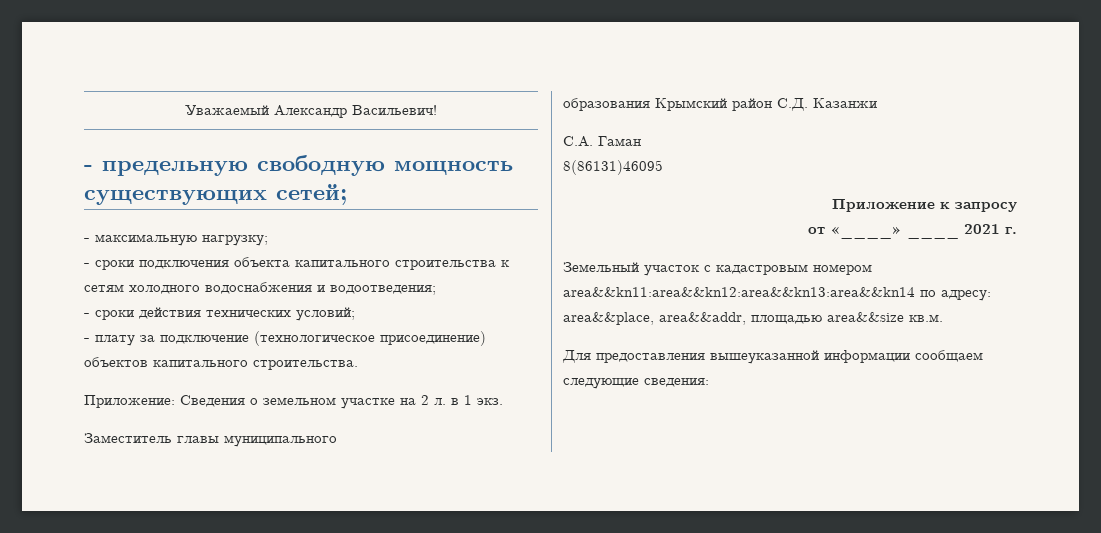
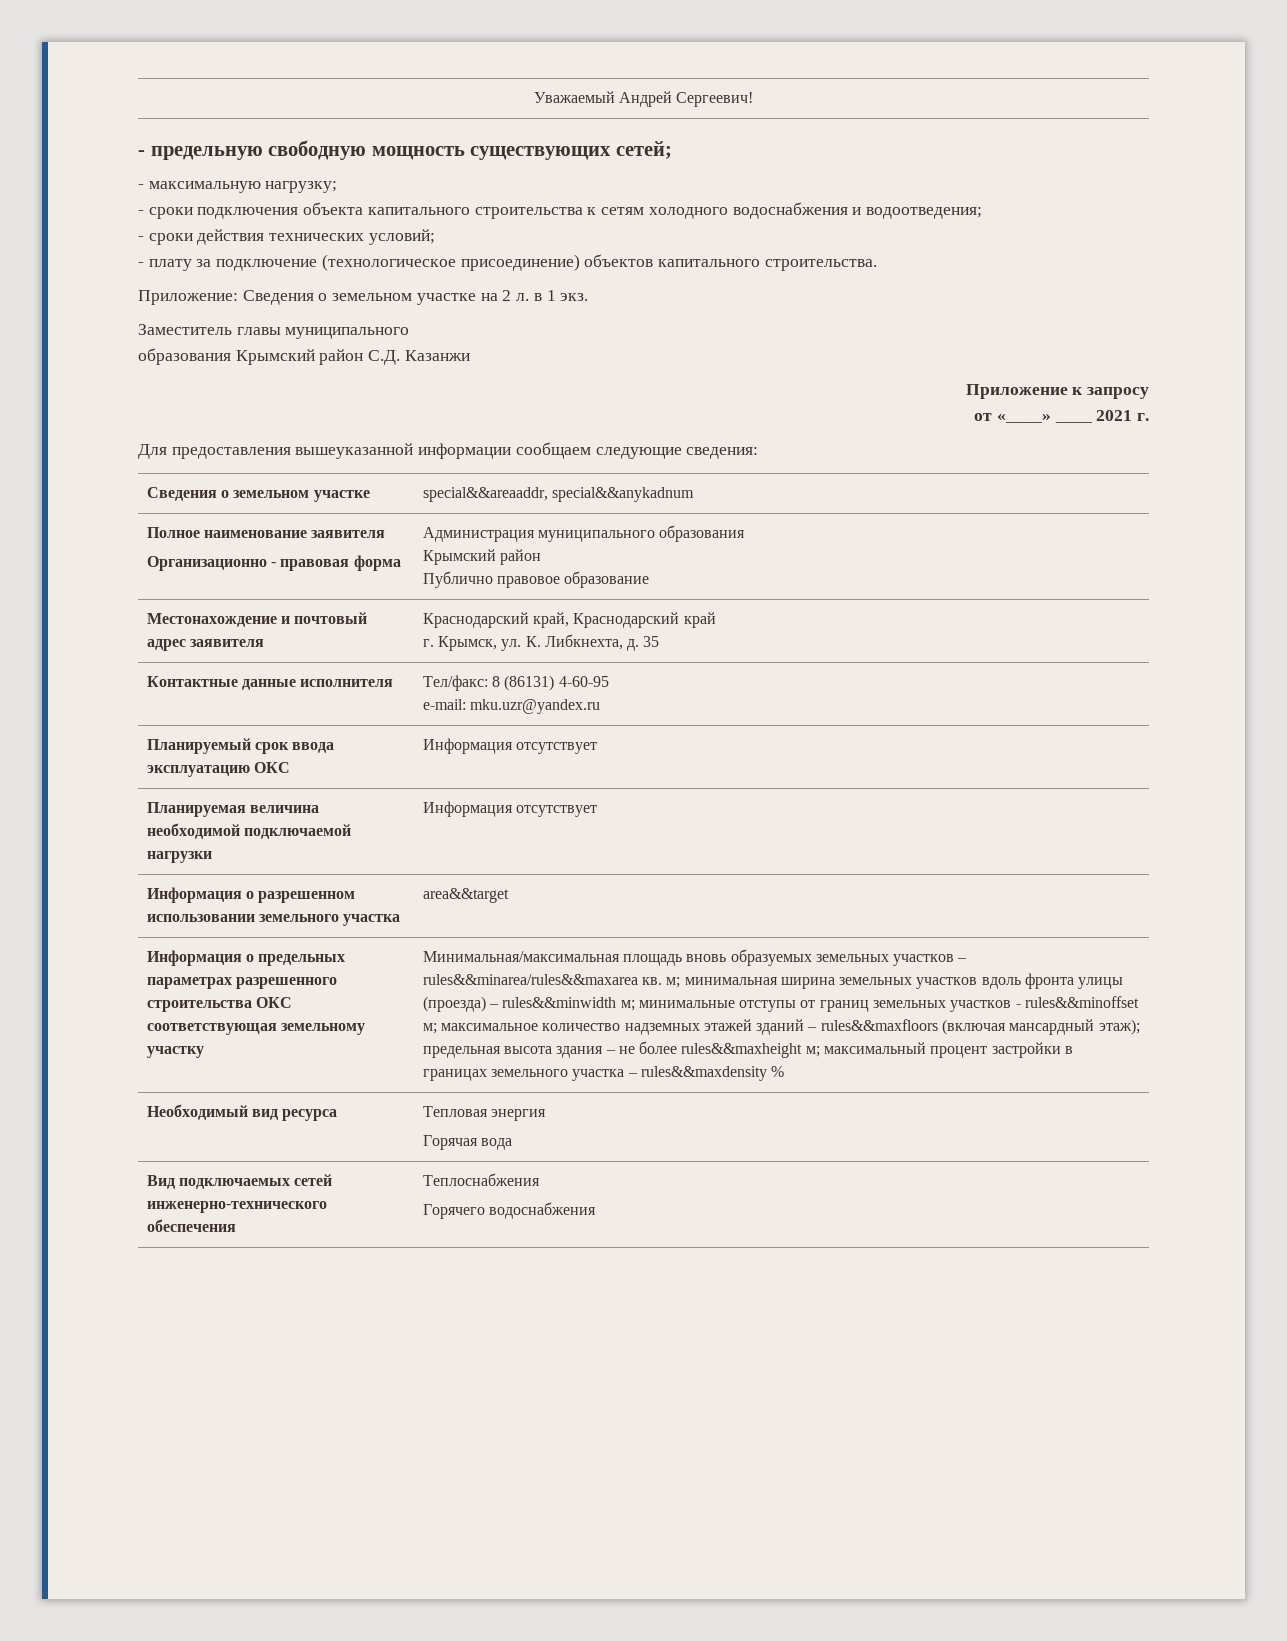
- Уважаемый Александр Васильевич!
+ Уважаемый Андрей Сергеевич!
- С.А. Гаман
- 8(86131)46095
- Земельный участок с кадастровым номером area&&kn11:area&&kn12:area&&kn13:area&&kn14 по адресу: area&&place, area&&addr, площадью area&&size кв.м.
+ Сведения о земельном участке | special&&areaaddr, special&&anykadnum
+ Полное наименование заявителя
+ Организационно - правовая форма | Администрация муниципального образования
+ Крымский район
+ Публично правовое образование
+ Местонахождение и почтовый адрес заявителя | Краснодарский край, Краснодарский край
+ г. Крымск, ул. К. Либкнехта, д. 35
+ Контактные данные исполнителя | Тел/факс: 8 (86131) 4-60-95
+ e-mail: mku.uzr@yandex.ru
+ Планируемый срок ввода эксплуатацию ОКС | Информация отсутствует
+ Планируемая величина необходимой подключаемой нагрузки | Информация отсутствует
+ Информация о разрешенном использовании земельного участка | area&&target
+ Информация о предельных параметрах разрешенного строительства ОКС соответствующая земельному участку | Минимальная/максимальная площадь вновь образуемых земельных участков – rules&&minarea/rules&&maxarea кв. м; минимальная ширина земельных участков вдоль фронта улицы (проезда) – rules&&minwidth м; минимальные отступы от границ земельных участков - rules&&minoffset м; максимальное количество надземных этажей зданий – rules&&maxfloors (включая мансардный этаж); предельная высота здания – не более rules&&maxheight м; максимальный процент застройки в границах земельного участка – rules&&maxdensity %
+ Необходимый вид ресурса | Тепловая энергия
+ Горячая вода
+ Вид подключаемых сетей инженерно-технического обеспечения | Теплоснабжения
+ Горячего водоснабжения

